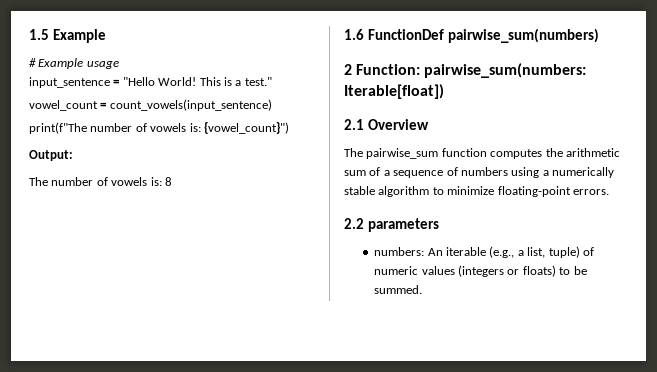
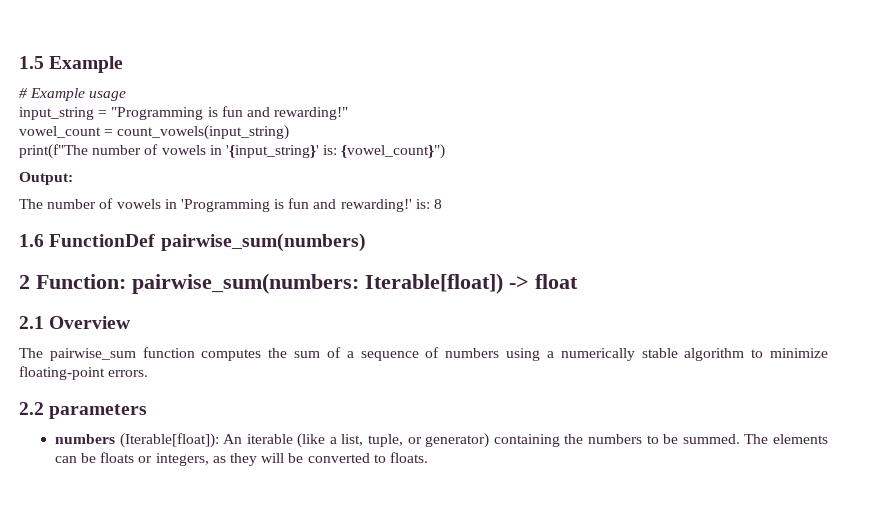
- input_sentence = "Hello World! This is a test."
+ input_string = "Programming is fun and rewarding!"
- vowel_count = count_vowels(input_sentence)
+ vowel_count = count_vowels(input_string)
- print(f"The number of vowels is: {vowel_count}")
+ print(f"The number of vowels in '{input_string}' is: {vowel_count}")
- The number of vowels is: 8
+ The number of vowels in 'Programming is fun and rewarding!' is: 8
- 2 Function: pairwise_sum(numbers: Iterable[float])
+ 2 Function: pairwise_sum(numbers: Iterable[float]) -> float
- The pairwise_sum function computes the arithmetic sum of a sequence of numbers using a numerically stable algorithm to minimize floating-point errors.
+ The pairwise_sum function computes the sum of a sequence of numbers using a numerically stable algorithm to minimize floating-point errors.
- numbers: An iterable (e.g., a list, tuple) of numeric values (integers or floats) to be summed.
+ numbers (Iterable[float]): An iterable (like a list, tuple, or generator) containing the numbers to be summed. The elements can be floats or integers, as they will be converted to floats.

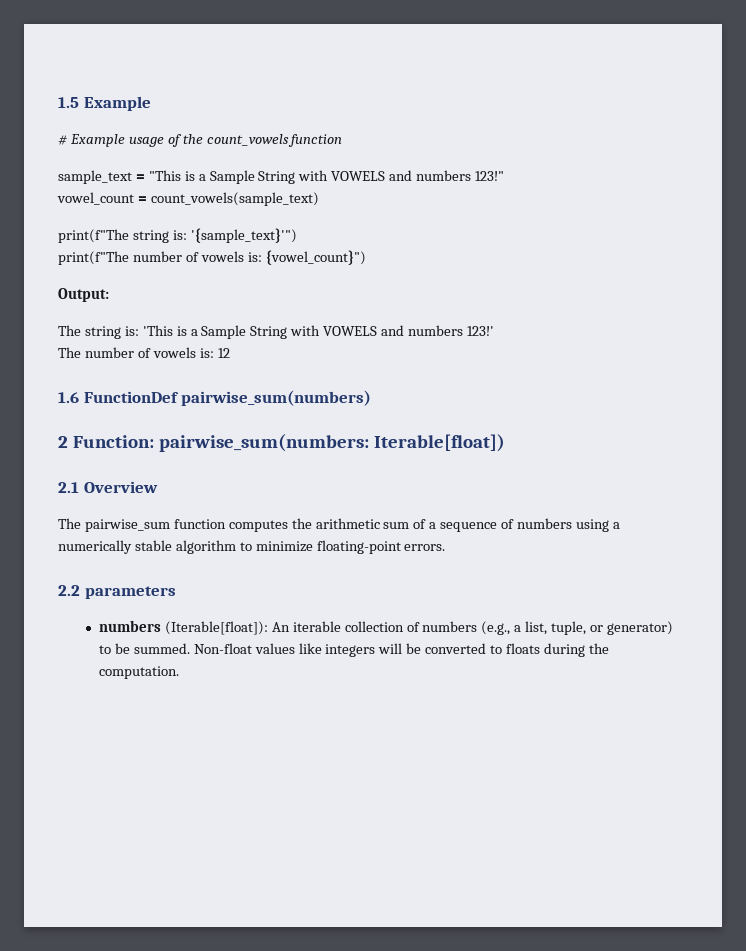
- # Example usage
- input_string = "Programming is fun and rewarding!"
- vowel_count = count_vowels(input_string)
+ # Example usage of the count_vowels function
+ sample_text = "This is a Sample String with VOWELS and numbers 123!"
+ vowel_count = count_vowels(sample_text)
+ print(f"The string is: '{sample_text}'")
- print(f"The number of vowels in '{input_string}' is: {vowel_count}")
+ print(f"The number of vowels is: {vowel_count}")
- The number of vowels in 'Programming is fun and rewarding!' is: 8
+ The string is: 'This is a Sample String with VOWELS and numbers 123!'
+ The number of vowels is: 12
- 2 Function: pairwise_sum(numbers: Iterable[float]) -> float
+ 2 Function: pairwise_sum(numbers: Iterable[float])
- The pairwise_sum function computes the sum of a sequence of numbers using a numerically stable algorithm to minimize floating-point errors.
+ The pairwise_sum function computes the arithmetic sum of a sequence of numbers using a numerically stable algorithm to minimize floating-point errors.
- numbers (Iterable[float]): An iterable (like a list, tuple, or generator) containing the numbers to be summed. The elements can be floats or integers, as they will be converted to floats.
+ numbers (Iterable[float]): An iterable collection of numbers (e.g., a list, tuple, or generator) to be summed. Non-float values like integers will be converted to floats during the computation.

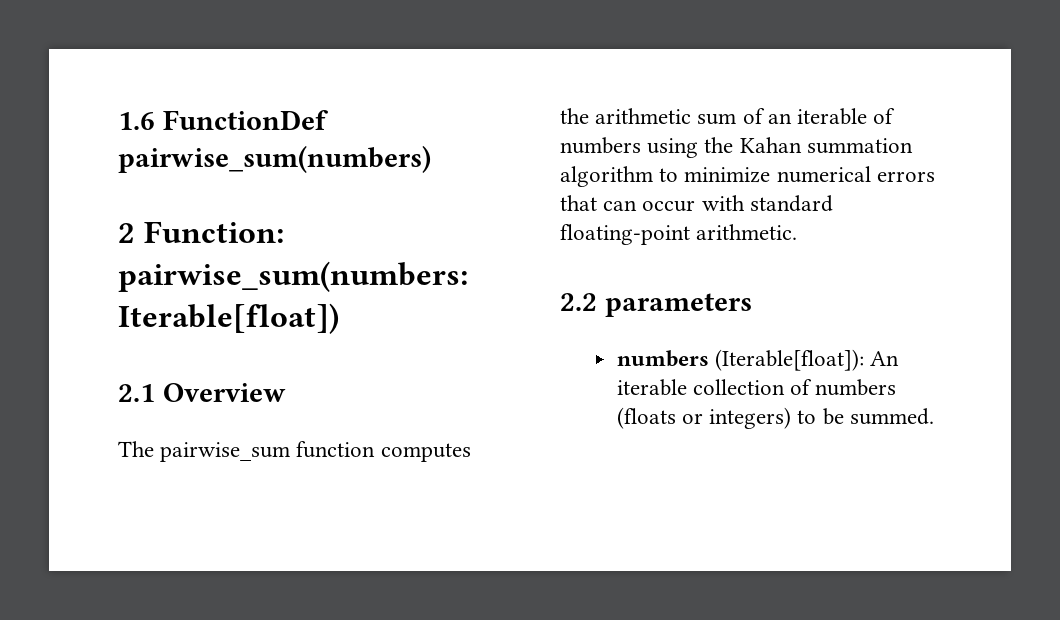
- 1.5 Example
- # Example usage of the count_vowels function
- sample_text = "This is a Sample String with VOWELS and numbers 123!"
- vowel_count = count_vowels(sample_text)
- print(f"The string is: '{sample_text}'")
- print(f"The number of vowels is: {vowel_count}")
- Output:
- The string is: 'This is a Sample String with VOWELS and numbers 123!'
- The number of vowels is: 12
- The pairwise_sum function computes the arithmetic sum of a sequence of numbers using a numerically stable algorithm to minimize floating-point errors.
+ The pairwise_sum function computes the arithmetic sum of an iterable of numbers using the Kahan summation algorithm to minimize numerical errors that can occur with standard floating-point arithmetic.
- numbers (Iterable[float]): An iterable collection of numbers (e.g., a list, tuple, or generator) to be summed. Non-float values like integers will be converted to floats during the computation.
+ numbers (Iterable[float]): An iterable collection of numbers (floats or integers) to be summed.

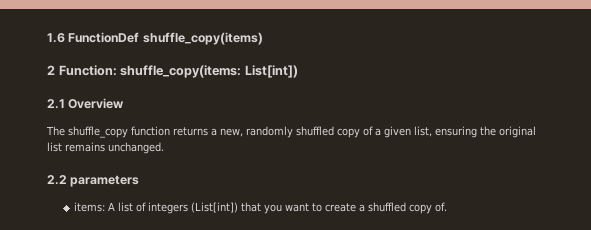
- 1.6 FunctionDef pairwise_sum(numbers)
+ 1.6 FunctionDef shuffle_copy(items)
- 2 Function: pairwise_sum(numbers: Iterable[float])
+ 2 Function: shuffle_copy(items: List[int])
- The pairwise_sum function computes the arithmetic sum of an iterable of numbers using the Kahan summation algorithm to minimize numerical errors that can occur with standard floating-point arithmetic.
+ The shuffle_copy function returns a new, randomly shuffled copy of a given list, ensuring the original list remains unchanged.
  2.2 parameters
- numbers (Iterable[float]): An iterable collection of numbers (floats or integers) to be summed.
+ items: A list of integers (List[int]) that you want to create a shuffled copy of.

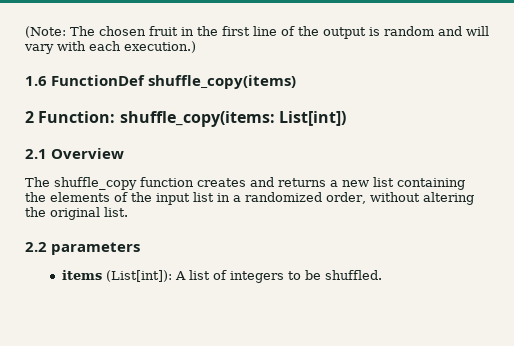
+ (Note: The chosen fruit in the first line of the output is random and will vary with each execution.)
- The shuffle_copy function returns a new, randomly shuffled copy of a given list, ensuring the original list remains unchanged.
+ The shuffle_copy function creates and returns a new list containing the elements of the input list in a randomized order, without altering the original list.
- items: A list of integers (List[int]) that you want to create a shuffled copy of.
+ items (List[int]): A list of integers to be shuffled.

